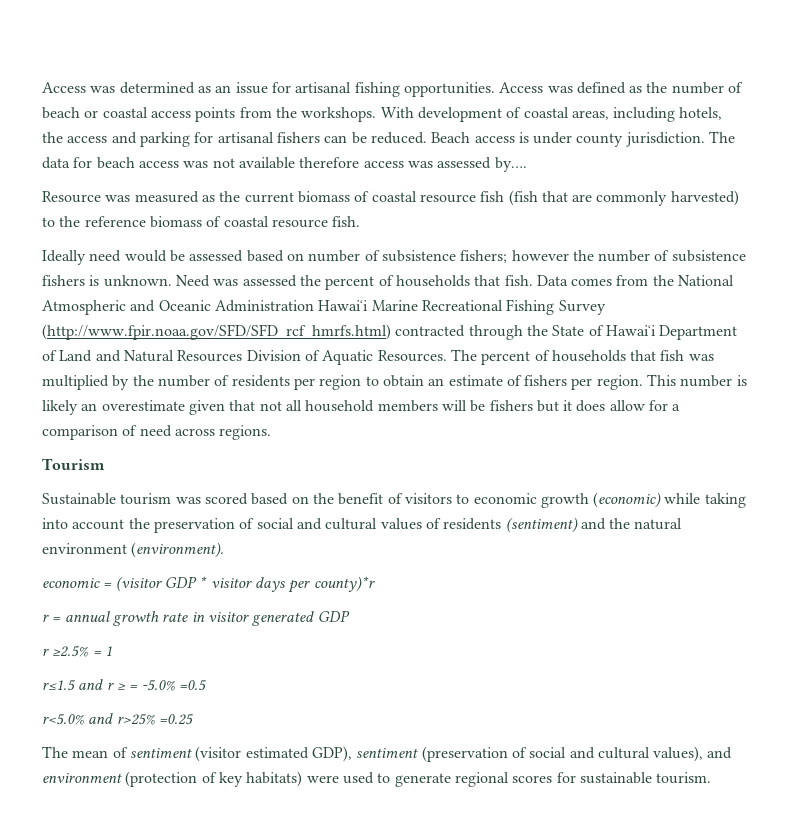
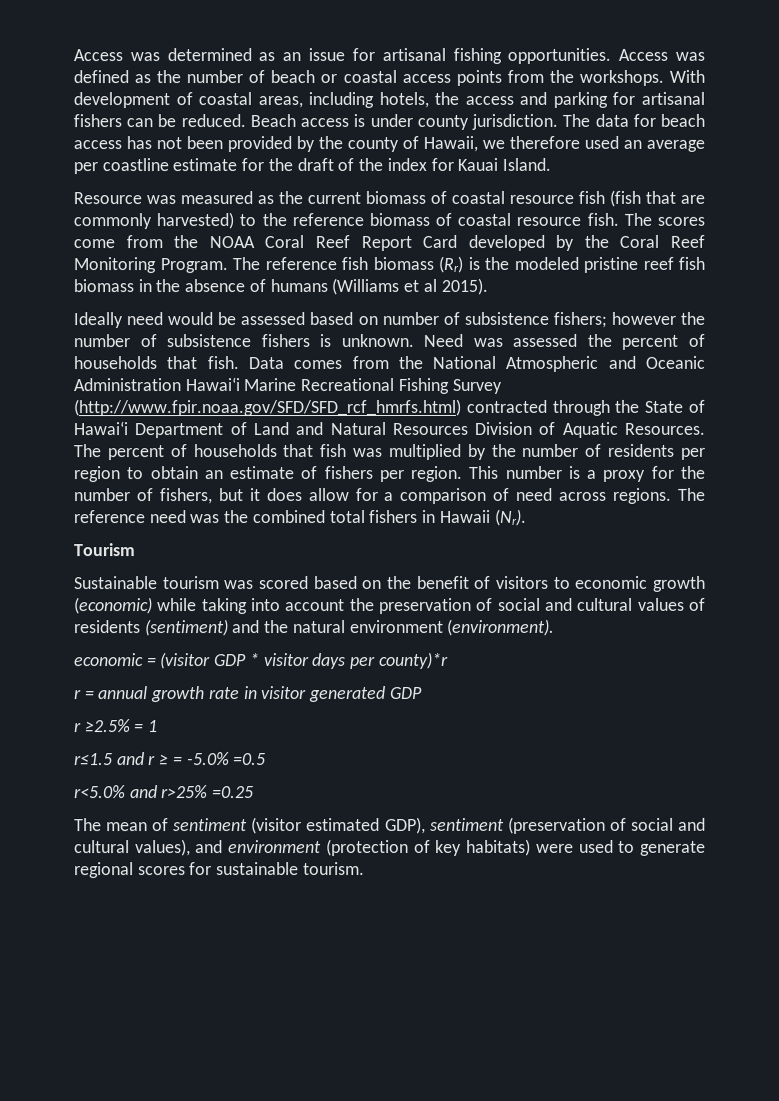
- The data for beach access was not available therefore access was assessed by….
+ The data for beach access has not been provided by the county of Hawaii, we therefore used an average per coastline estimate for the draft of the index for Kauai Island.
+ The scores come from the NOAA Coral Reef Report Card developed by the Coral Reef Monitoring Program. The reference fish biomass (Rr) is the modeled pristine reef fish biomass in the absence of humans (Williams et al 2015).
- This number is likely an overestimate given that not all household members will be fishers but it does allow for a comparison of need across regions.
+ This number is a proxy for the number of fishers, but it does allow for a comparison of need across regions. The reference need was the combined total fishers in Hawaii (Nr).

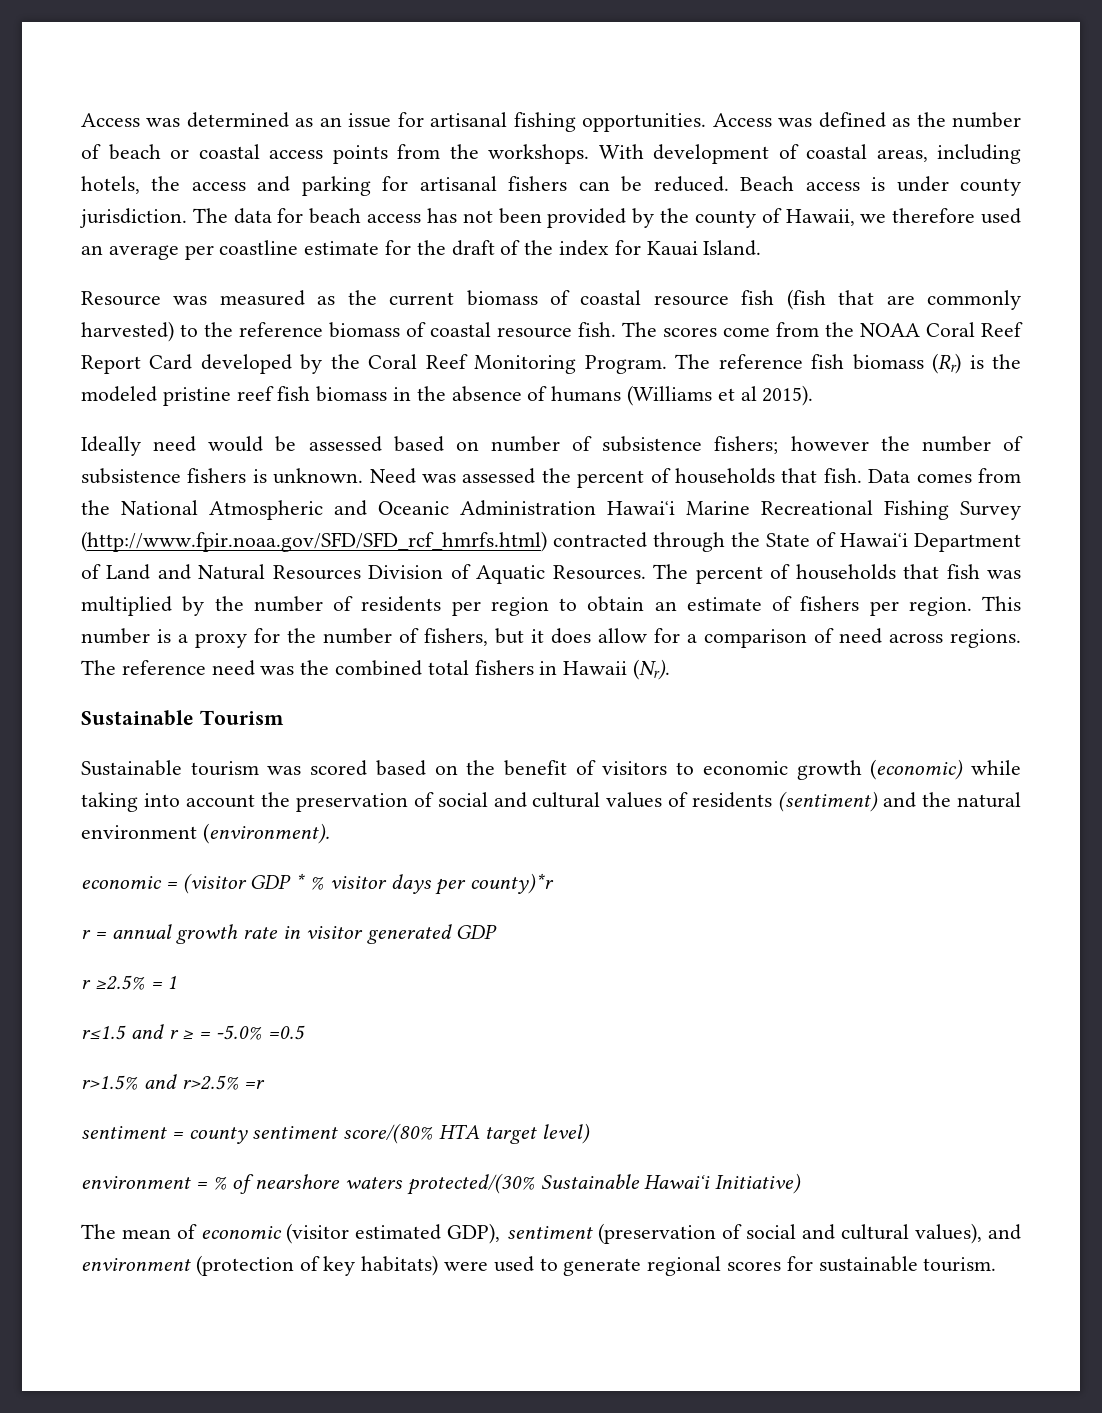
- Tourism
+ Sustainable Tourism
- economic = (visitor GDP * visitor days per county)*r
+ economic = (visitor GDP * % visitor days per county)*r
- r<5.0% and r>25% =0.25
+ r>1.5% and r>2.5% =r
+ sentiment = county sentiment score/(80% HTA target level)
+ environment = % of nearshore waters protected/(30% Sustainable Hawaiʻi Initiative)
- The mean of sentiment (visitor estimated GDP), sentiment (preservation of social and cultural values), and environment (protection of key habitats) were used to generate regional scores for sustainable tourism.
+ The mean of economic (visitor estimated GDP), sentiment (preservation of social and cultural values), and environment (protection of key habitats) were used to generate regional scores for sustainable tourism.

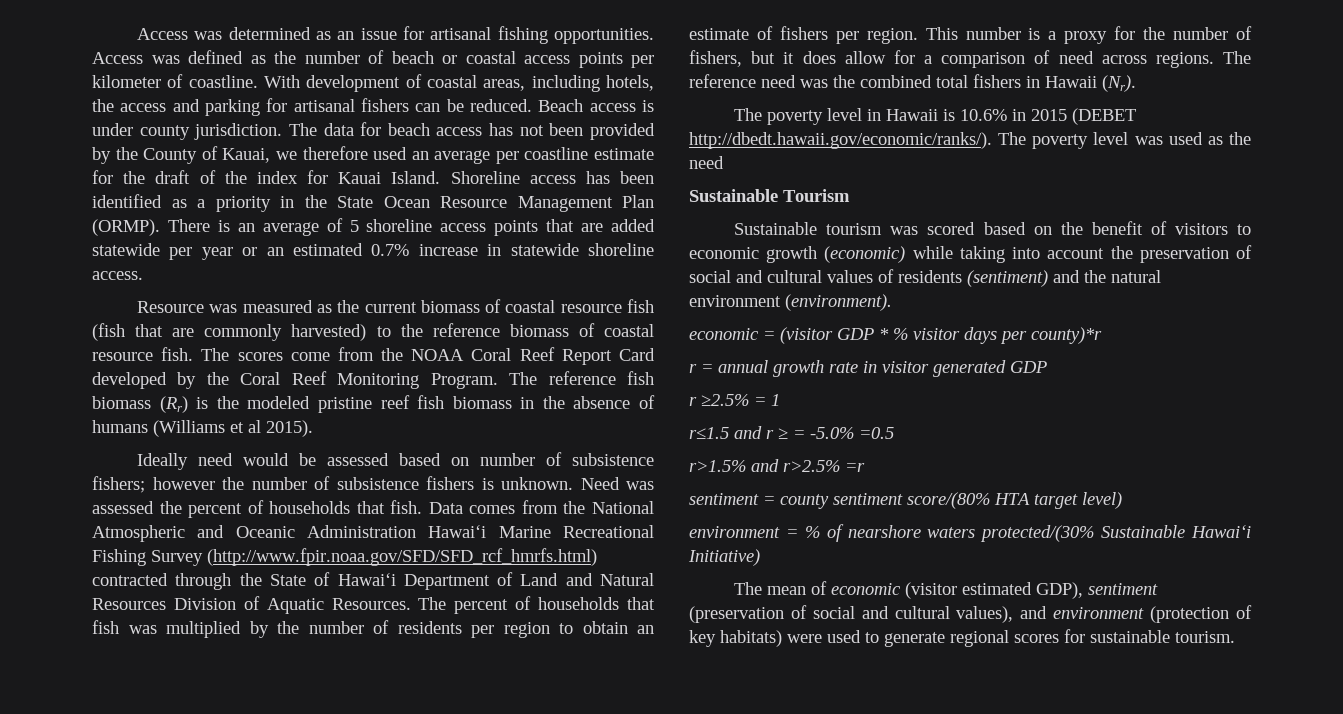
- Access was defined as the number of beach or coastal access points from the workshops.
+ Access was defined as the number of beach or coastal access points per kilometer of coastline.
- The data for beach access has not been provided by the county of Hawaii, we therefore used an average per coastline estimate for the draft of the index for Kauai Island.
+ The data for beach access has not been provided by the County of Kauai, we therefore used an average per coastline estimate for the draft of the index for Kauai Island. Shoreline access has been identified as a priority in the State Ocean Resource Management Plan (ORMP). There is an average of 5 shoreline access points that are added statewide per year or an estimated 0.7% increase in statewide shoreline access.
+ The poverty level in Hawaii is 10.6% in 2015 (DEBET http://dbedt.hawaii.gov/economic/ranks/). The poverty level was used as the need

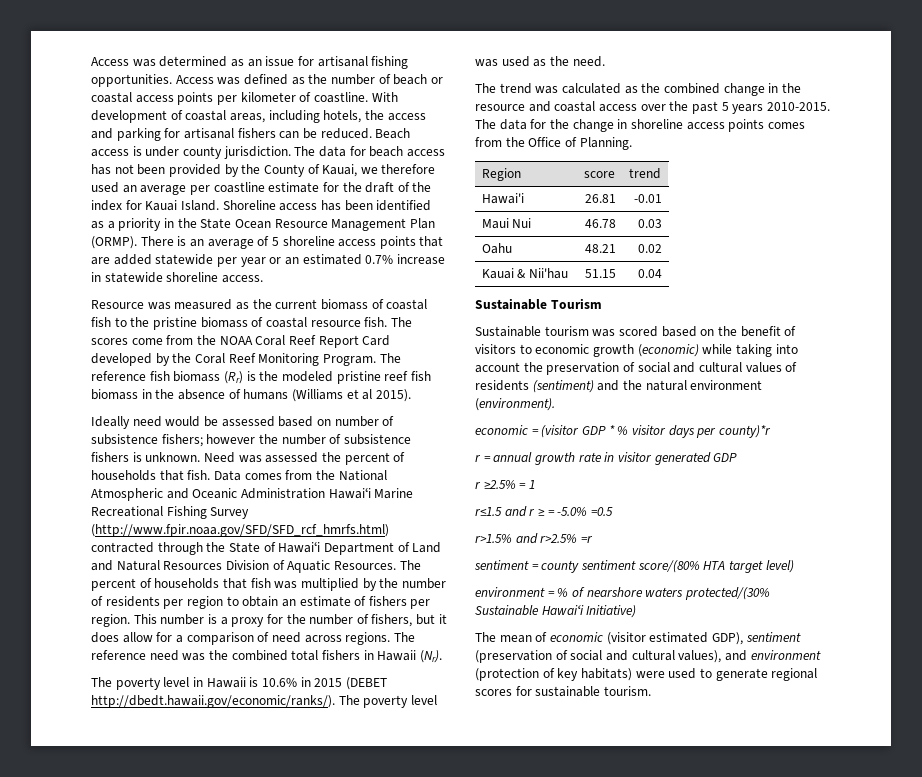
- Resource was measured as the current biomass of coastal resource fish (fish that are commonly harvested) to the reference biomass of coastal resource fish.
+ Resource was measured as the current biomass of coastal fish to the pristine biomass of coastal resource fish.
- The poverty level in Hawaii is 10.6% in 2015 (DEBET http://dbedt.hawaii.gov/economic/ranks/). The poverty level was used as the need
+ The poverty level in Hawaii is 10.6% in 2015 (DEBET http://dbedt.hawaii.gov/economic/ranks/). The poverty level was used as the need.
+ The trend was calculated as the combined change in the resource and coastal access over the past 5 years 2010-2015. The data for the change in shoreline access points comes from the Office of Planning.
+ Region | score | trend
+ Hawai'i | 26.81 | -0.01
+ Maui Nui | 46.78 | 0.03
+ Oahu | 48.21 | 0.02
+ Kauai & Nii'hau | 51.15 | 0.04

